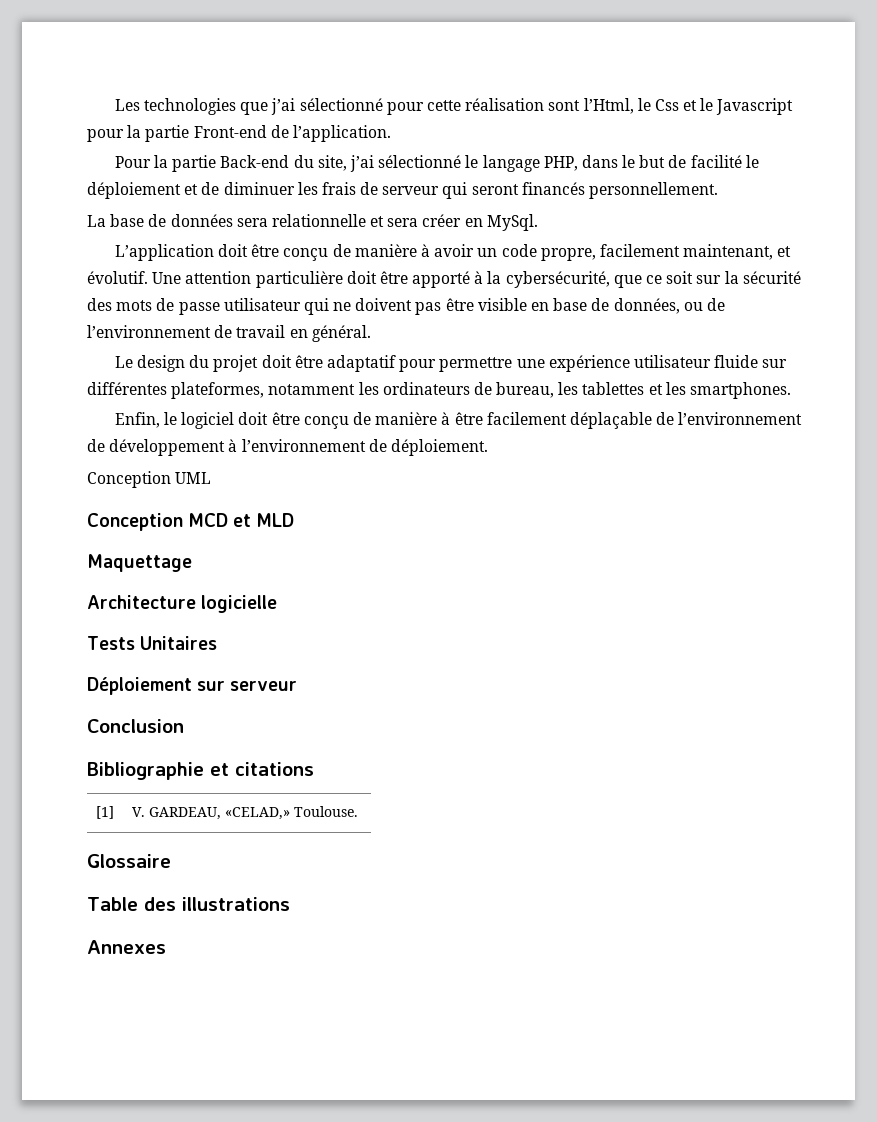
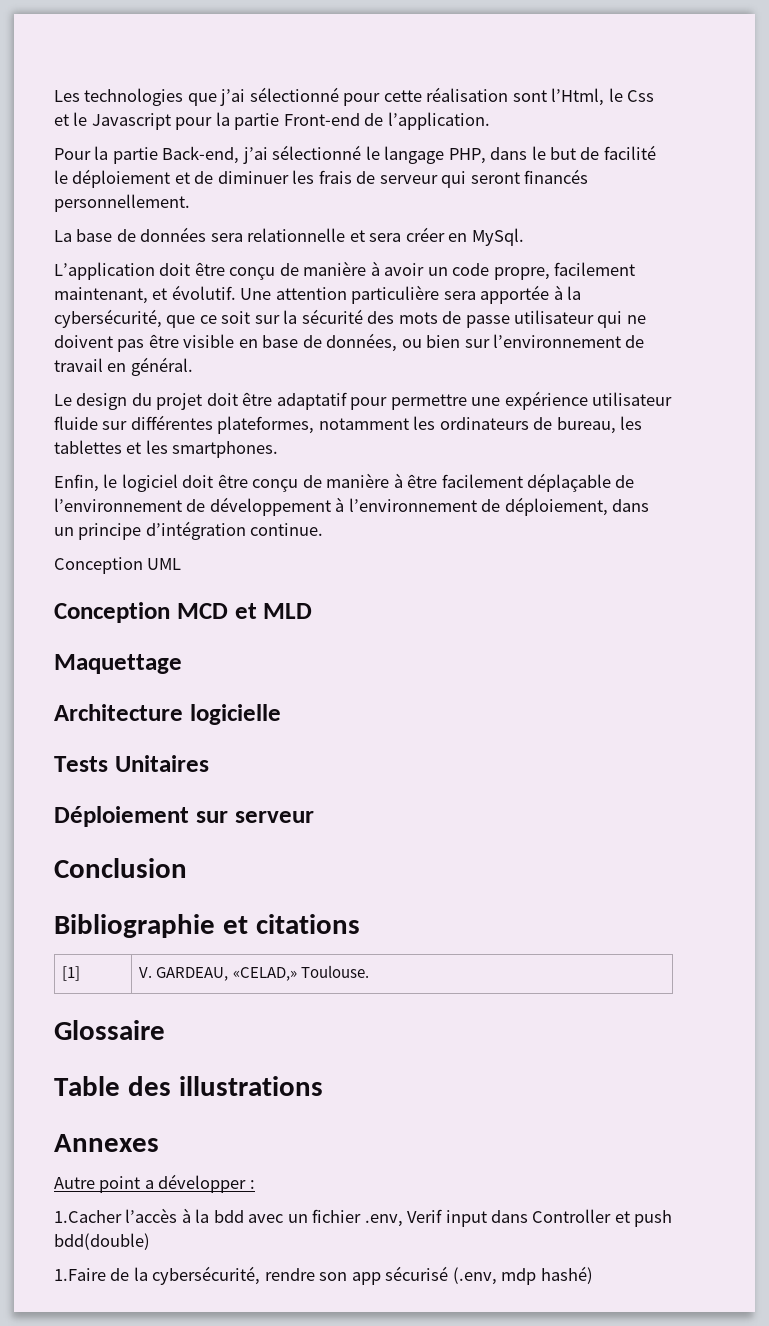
- Pour la partie Back-end du site, j’ai sélectionné le langage PHP, dans le but de facilité le déploiement et de diminuer les frais de serveur qui seront financés personnellement.
+ Pour la partie Back-end, j’ai sélectionné le langage PHP, dans le but de facilité le déploiement et de diminuer les frais de serveur qui seront financés personnellement.
- Une attention particulière doit être apporté à la cybersécurité, que ce soit sur la sécurité des mots de passe utilisateur qui ne doivent pas être visible en base de données, ou de l’environnement de travail en général.
+ Une attention particulière sera apportée à la cybersécurité, que ce soit sur la sécurité des mots de passe utilisateur qui ne doivent pas être visible en base de données, ou bien sur l’environnement de travail en général.
- Enfin, le logiciel doit être conçu de manière à être facilement déplaçable de l’environnement de développement à l’environnement de déploiement.
+ Enfin, le logiciel doit être conçu de manière à être facilement déplaçable de l’environnement de développement à l’environnement de déploiement, dans un principe d’intégration continue.
+ Autre point a développer :
+ 1.Cacher l’accès à la bdd avec un fichier .env, Verif input dans Controller et push bdd(double)
+ 1.Faire de la cybersécurité, rendre son app sécurisé (.env, mdp hashé)

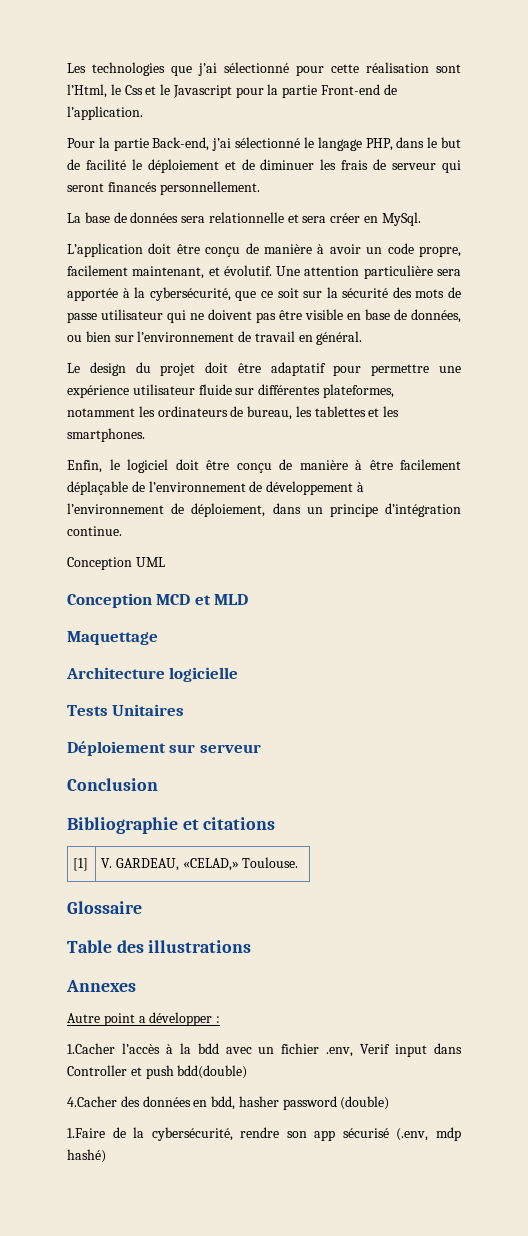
+ 4.Cacher des données en bdd, hasher password (double)

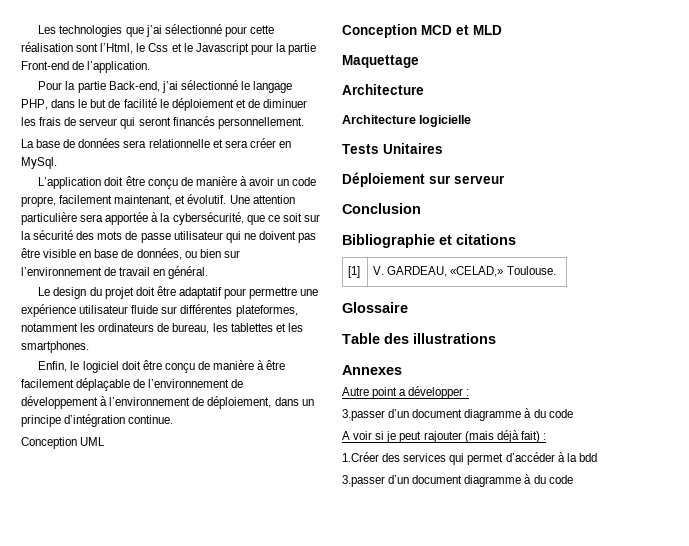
  Maquettage
+ Architecture
  Autre point a développer :
- 1.Cacher l’accès à la bdd avec un fichier .env, Verif input dans Controller et push bdd(double)
- 4.Cacher des données en bdd, hasher password (double)
- 1.Faire de la cybersécurité, rendre son app sécurisé (.env, mdp hashé)
+ 3.passer d’un document diagramme à du code
+ A voir si je peut rajouter (mais déjà fait) :
+ 1.Créer des services qui permet d’accéder à la bdd
+ 3.passer d’un document diagramme à du code

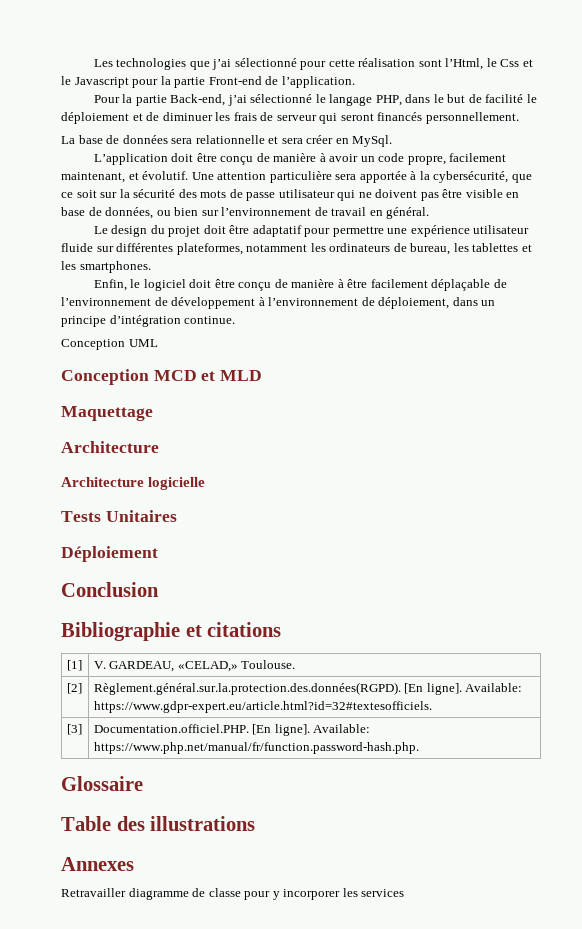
- Déploiement sur serveur
+ Déploiement
+ [2] | Règlement.général.sur.la.protection.des.données(RGPD). [En ligne]. Available: https://www.gdpr-expert.eu/article.html?id=32#textesofficiels.
+ [3] | Documentation.officiel.PHP. [En ligne]. Available: https://www.php.net/manual/fr/function.password-hash.php.
- Autre point a développer :
- 3.passer d’un document diagramme à du code
- A voir si je peut rajouter (mais déjà fait) :
- 1.Créer des services qui permet d’accéder à la bdd
- 3.passer d’un document diagramme à du code
+ Retravailler diagramme de classe pour y incorporer les services

